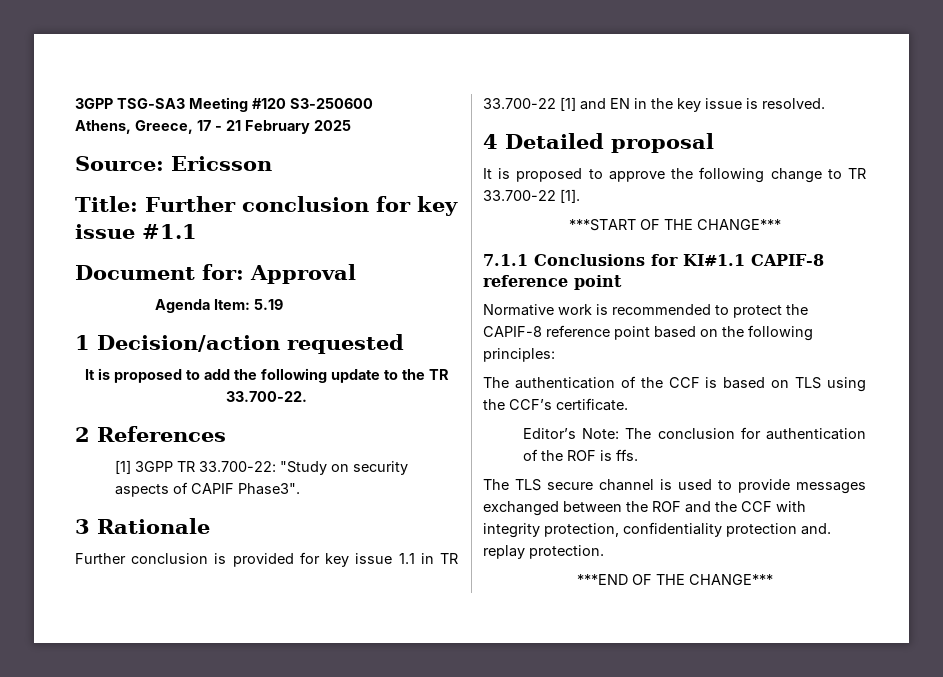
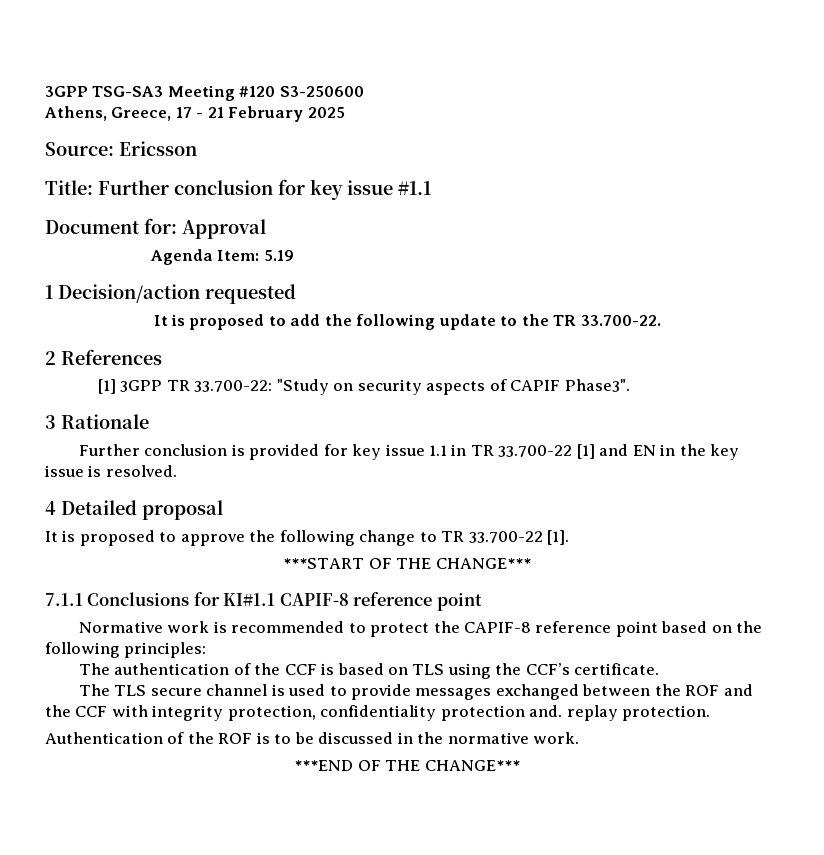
- Editor’s Note: The conclusion for authentication of the ROF is ffs.
+ Authentication of the ROF is to be discussed in the normative work.

